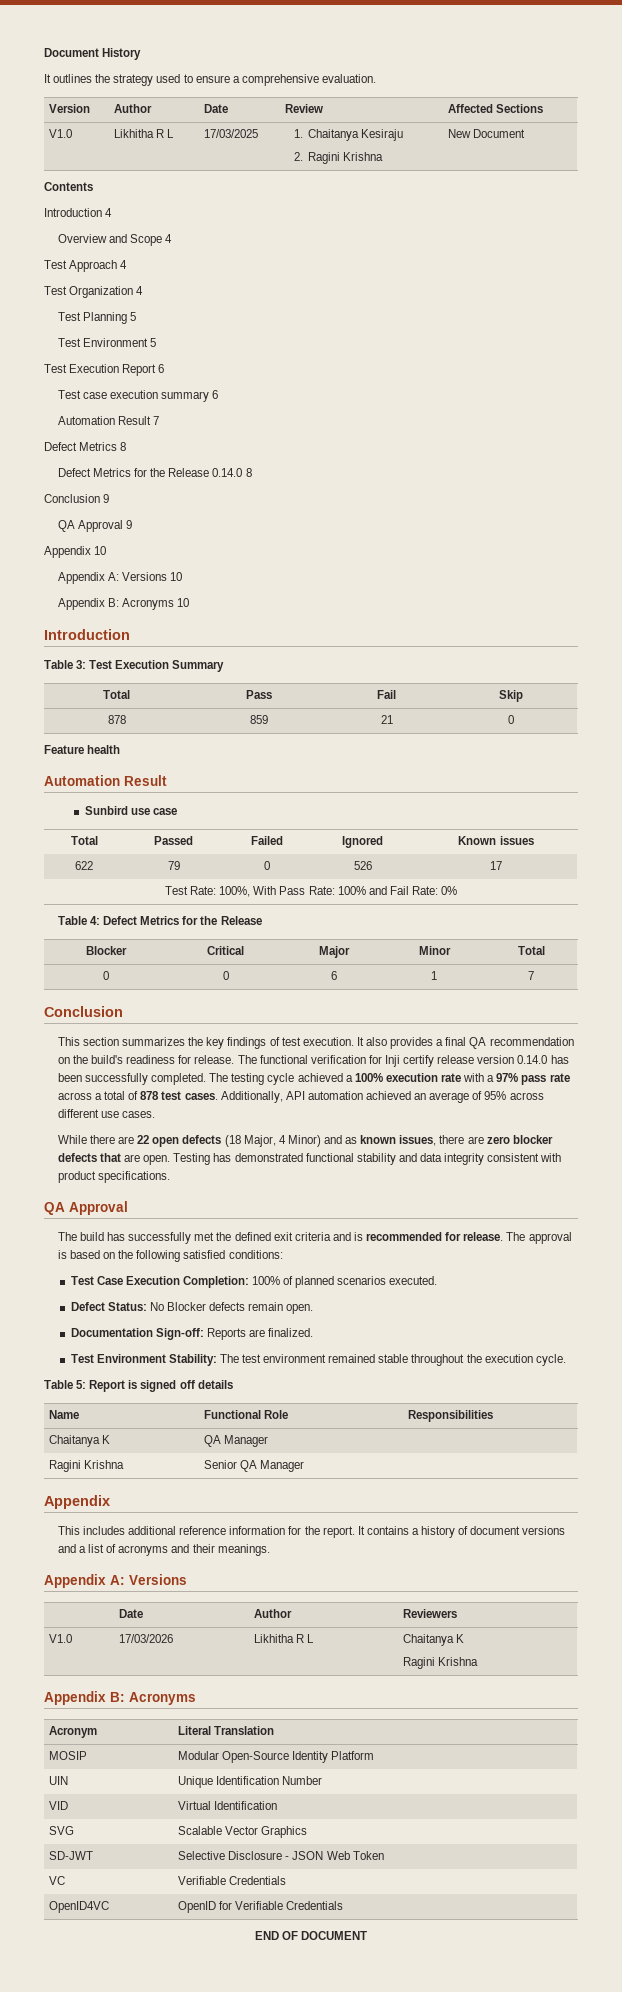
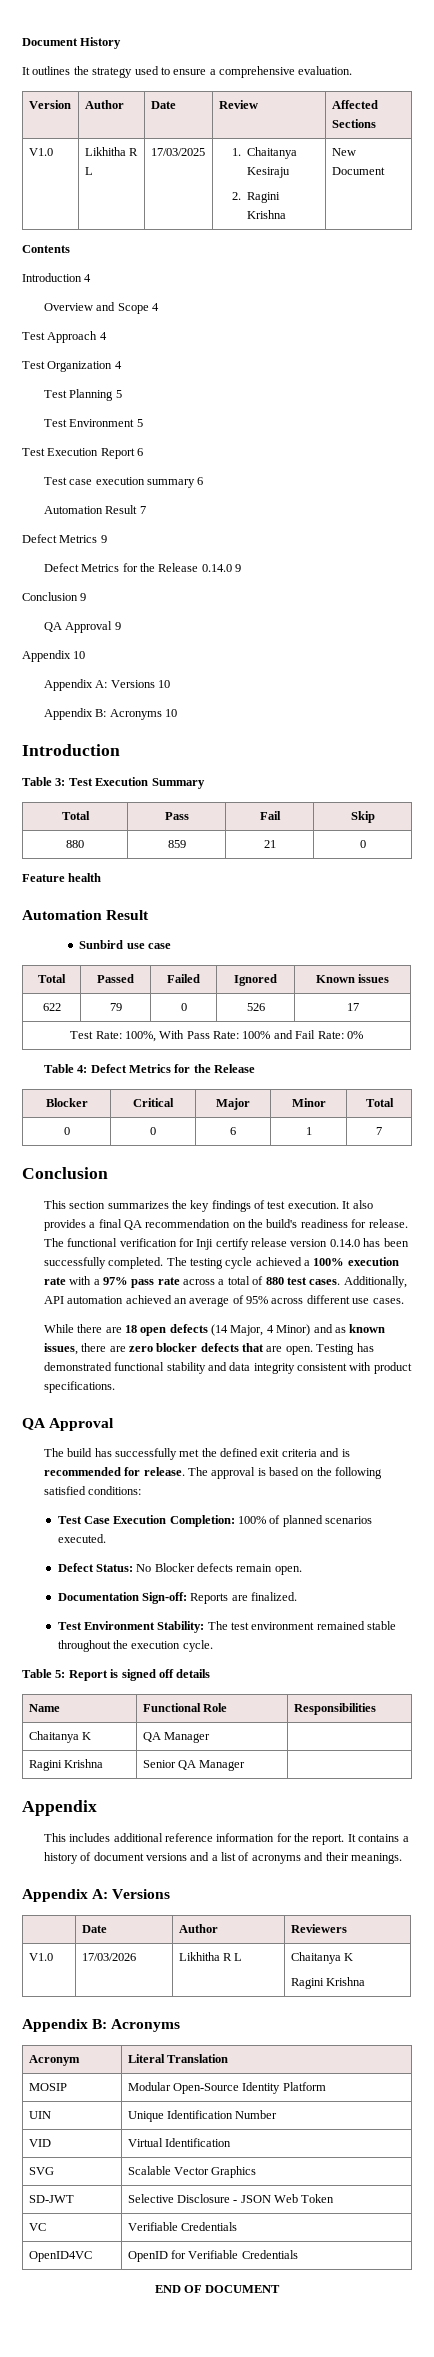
- Defect Metrics 8
+ Defect Metrics 9
- Defect Metrics for the Release 0.14.0 8
+ Defect Metrics for the Release 0.14.0 9
- 878 | 859 | 21 | 0
+ 880 | 859 | 21 | 0
- The testing cycle achieved a 100% execution rate with a 97% pass rate across a total of 878 test cases.
+ The testing cycle achieved a 100% execution rate with a 97% pass rate across a total of 880 test cases.
- While there are 22 open defects (18 Major, 4 Minor) and as known issues, there are zero blocker defects that are open.
+ While there are 18 open defects (14 Major, 4 Minor) and as known issues, there are zero blocker defects that are open.

